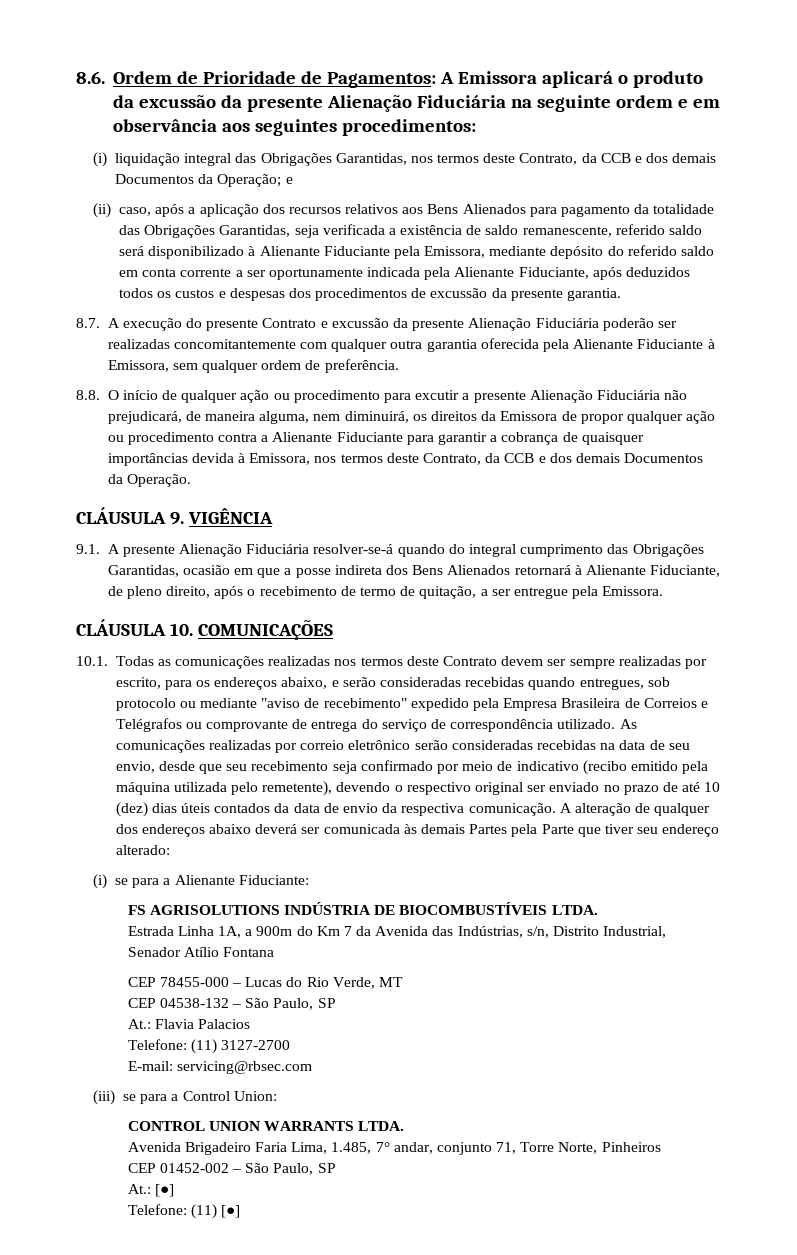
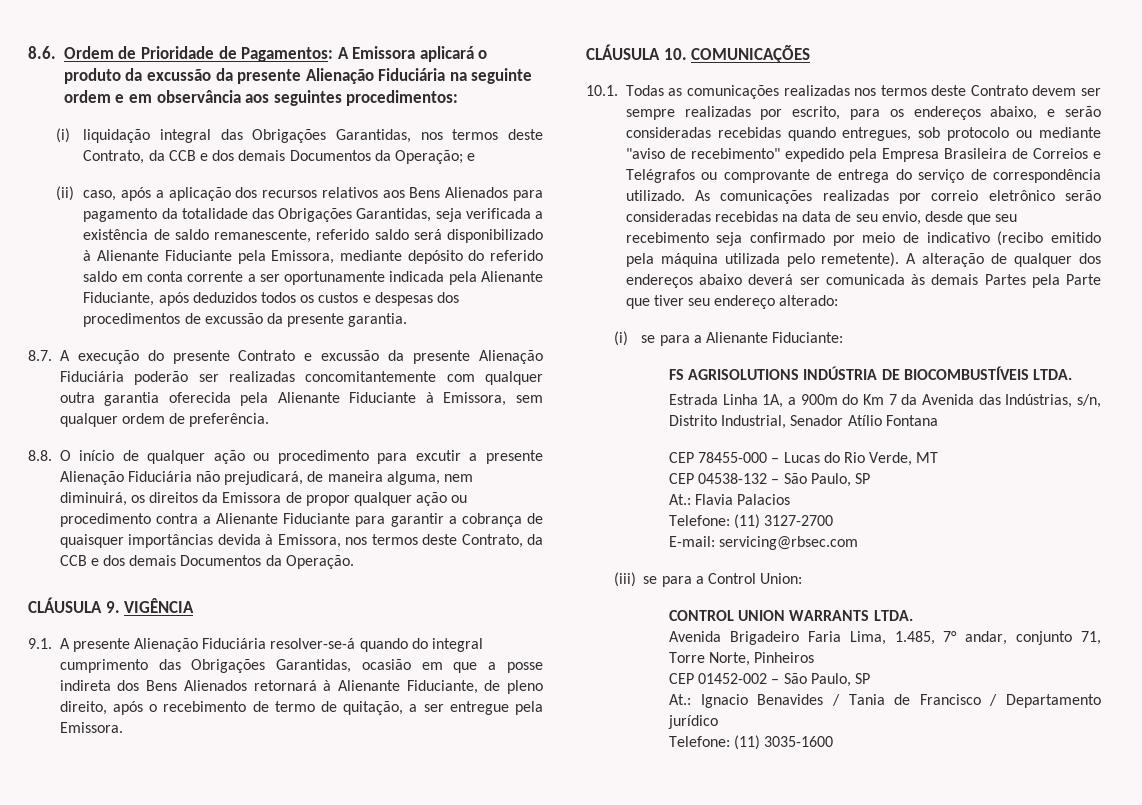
- As comunicações realizadas por correio eletrônico serão consideradas recebidas na data de seu envio, desde que seu recebimento seja confirmado por meio de indicativo (recibo emitido pela máquina utilizada pelo remetente), devendo o respectivo original ser enviado no prazo de até 10 (dez) dias úteis contados da data de envio da respectiva comunicação.
+ As comunicações realizadas por correio eletrônico serão consideradas recebidas na data de seu envio, desde que seu recebimento seja confirmado por meio de indicativo (recibo emitido pela máquina utilizada pelo remetente).
- At.: [●]
- Telefone: (11) [●]
+ At.: Ignacio Benavides / Tania de Francisco / Departamento jurídico
+ Telefone: (11) 3035-1600

